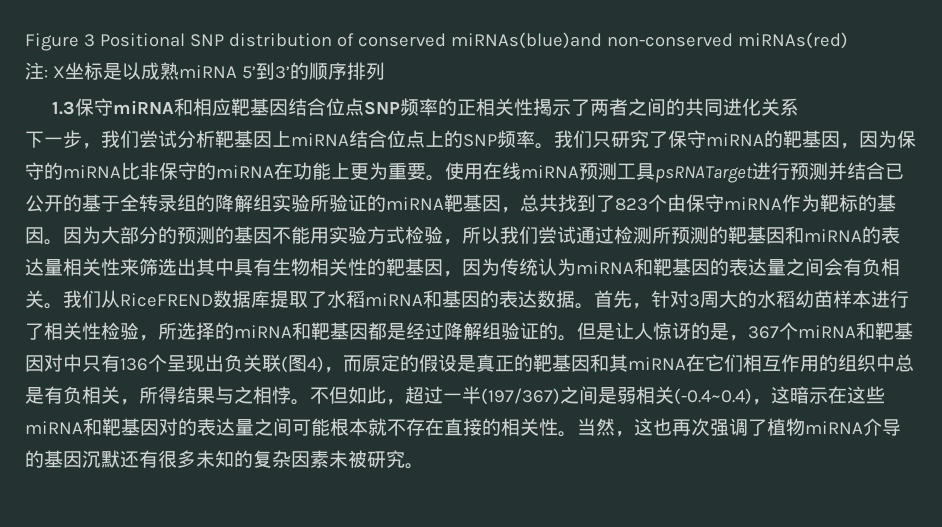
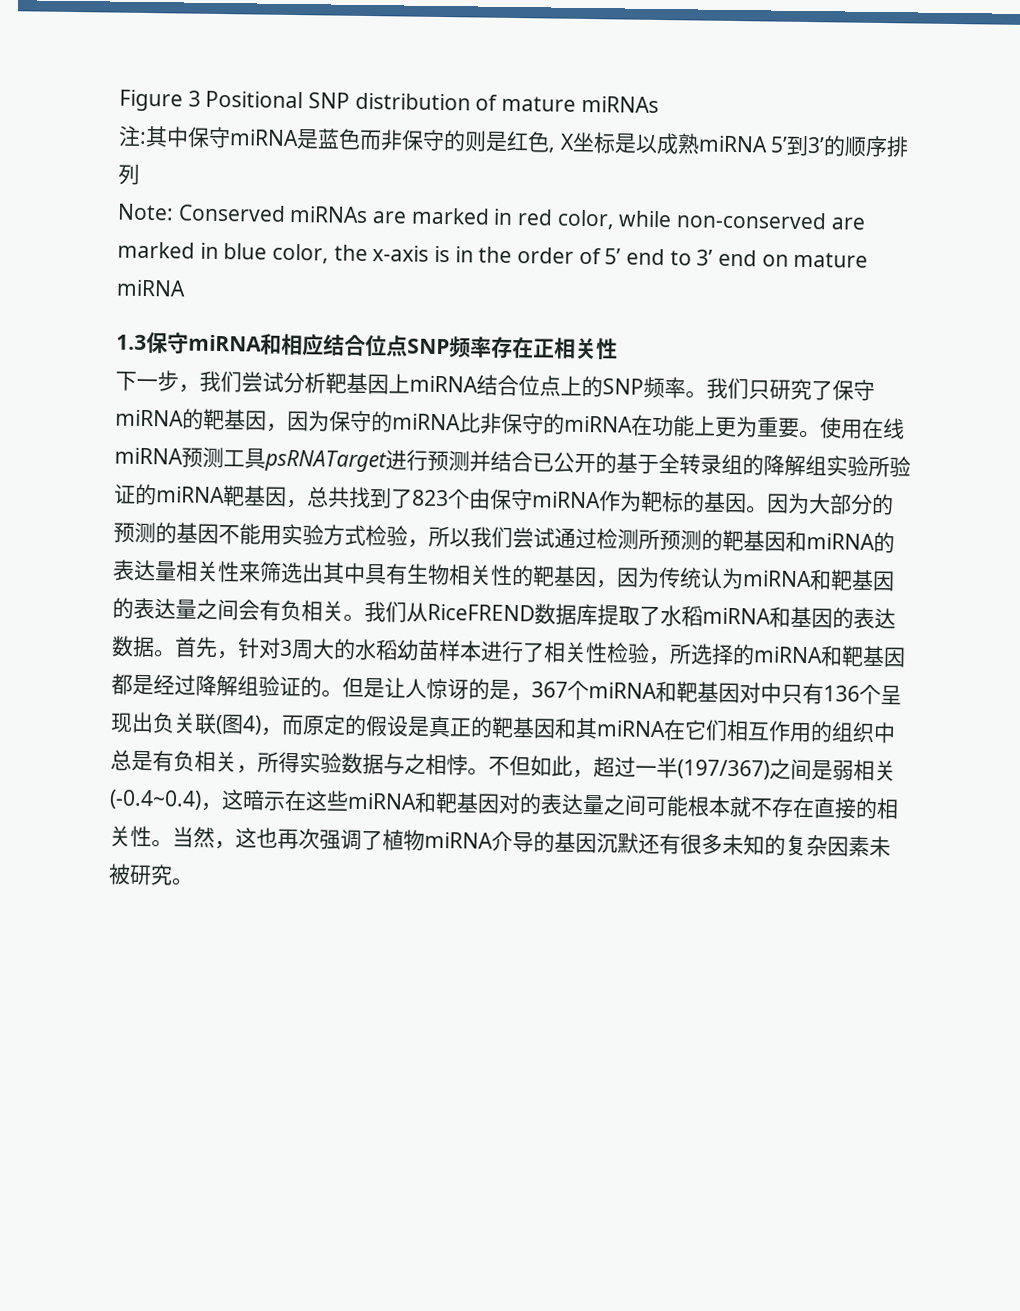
- Figure 3 Positional SNP distribution of conserved miRNAs(blue)and non-conserved miRNAs(red)
- 注: X坐标是以成熟miRNA 5’到3’的顺序排列
+ Figure 3 Positional SNP distribution of mature miRNAs
+ 注:其中保守miRNA是蓝色而非保守的则是红色, X坐标是以成熟miRNA 5’到3’的顺序排列
+ Note: Conserved miRNAs are marked in red color, while non-conserved are marked in blue color, the x-axis is in the order of 5’ end to 3’ end on mature miRNA
- 1.3保守miRNA和相应靶基因结合位点SNP频率的正相关性揭示了两者之间的共同进化关系
+ 1.3保守miRNA和相应结合位点SNP频率存在正相关性
- 但是让人惊讶的是，367个miRNA和靶基因对中只有136个呈现出负关联(图4)，而原定的假设是真正的靶基因和其miRNA在它们相互作用的组织中总是有负相关，所得结果与之相悖。
+ 但是让人惊讶的是，367个miRNA和靶基因对中只有136个呈现出负关联(图4)，而原定的假设是真正的靶基因和其miRNA在它们相互作用的组织中总是有负相关，所得实验数据与之相悖。

